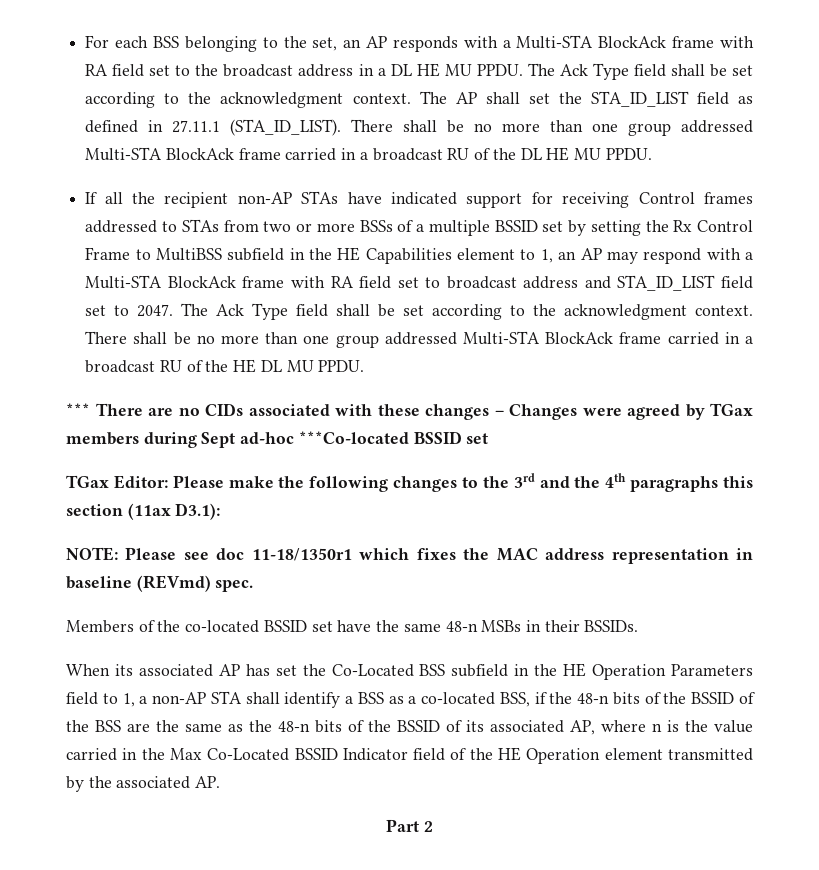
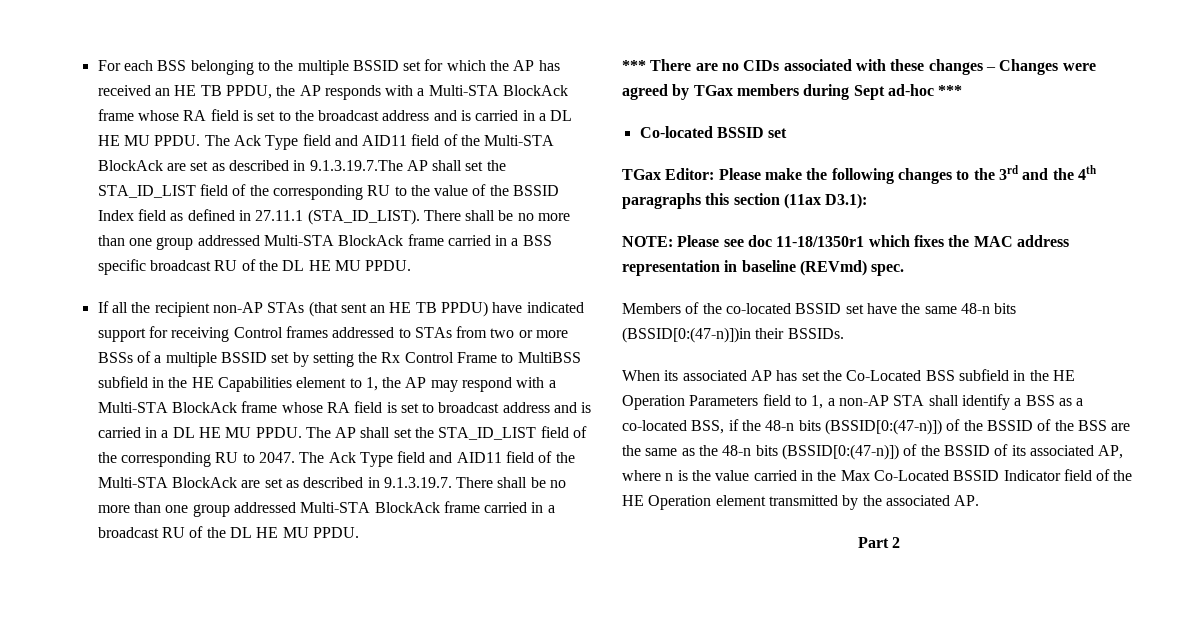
- For each BSS belonging to the set, an AP responds with a Multi-STA BlockAck frame with RA field set to the broadcast address in a DL HE MU PPDU.
+ For each BSS belonging to the multiple BSSID set for which the AP has received an HE TB PPDU, the AP responds with a Multi-STA BlockAck frame whose RA field is set to the broadcast address and is carried in a DL HE MU PPDU.
- The Ack Type field shall be set according to the acknowledgment context. The AP shall set the STA_ID_LIST field as defined in 27.11.1 (STA_ID_LIST).
+ The Ack Type field and AID11 field of the Multi-STA BlockAck are set as described in 9.1.3.19.7.The AP shall set the STA_ID_LIST field of the corresponding RU to the value of the BSSID Index field as defined in 27.11.1 (STA_ID_LIST).
- There shall be no more than one group addressed Multi-STA BlockAck frame carried in a broadcast RU of the DL HE MU PPDU.
+ There shall be no more than one group addressed Multi-STA BlockAck frame carried in a BSS specific broadcast RU of the DL HE MU PPDU.
- If all the recipient non-AP STAs have indicated support for receiving Control frames addressed to STAs from two or more BSSs of a multiple BSSID set by setting the Rx Control Frame to MultiBSS subfield in the HE Capabilities element to 1, an AP may respond with a Multi-STA BlockAck frame with RA field set to broadcast address and STA_ID_LIST field set to 2047.
+ If all the recipient non-AP STAs (that sent an HE TB PPDU) have indicated support for receiving Control frames addressed to STAs from two or more BSSs of a multiple BSSID set by setting the Rx Control Frame to MultiBSS subfield in the HE Capabilities element to 1, the AP may respond with a Multi-STA BlockAck frame whose RA field is set to broadcast address and is carried in a DL HE MU PPDU. The AP shall set the STA_ID_LIST field of the corresponding RU to 2047.
- The Ack Type field shall be set according to the acknowledgment context. There shall be no more than one group addressed Multi-STA BlockAck frame carried in a broadcast RU of the HE DL MU PPDU.
+ The Ack Type field and AID11 field of the Multi-STA BlockAck are set as described in 9.1.3.19.7. There shall be no more than one group addressed Multi-STA BlockAck frame carried in a broadcast RU of the DL HE MU PPDU.
- *** There are no CIDs associated with these changes – Changes were agreed by TGax members during Sept ad-hoc ***Co-located BSSID set
+ *** There are no CIDs associated with these changes – Changes were agreed by TGax members during Sept ad-hoc ***
+ Co-located BSSID set
- Members of the co-located BSSID set have the same 48-n MSBs in their BSSIDs.
+ Members of the co-located BSSID set have the same 48-n bits (BSSID[0:(47-n)])in their BSSIDs.
- When its associated AP has set the Co-Located BSS subfield in the HE Operation Parameters field to 1, a non-AP STA shall identify a BSS as a co-located BSS, if the 48-n bits of the BSSID of the BSS are the same as the 48-n bits of the BSSID of its associated AP, where n is the value carried in the Max Co-Located BSSID Indicator field of the HE Operation element transmitted by the associated AP.
+ When its associated AP has set the Co-Located BSS subfield in the HE Operation Parameters field to 1, a non-AP STA shall identify a BSS as a co-located BSS, if the 48-n bits (BSSID[0:(47-n)]) of the BSSID of the BSS are the same as the 48-n bits (BSSID[0:(47-n)]) of the BSSID of its associated AP, where n is the value carried in the Max Co-Located BSSID Indicator field of the HE Operation element transmitted by the associated AP.

